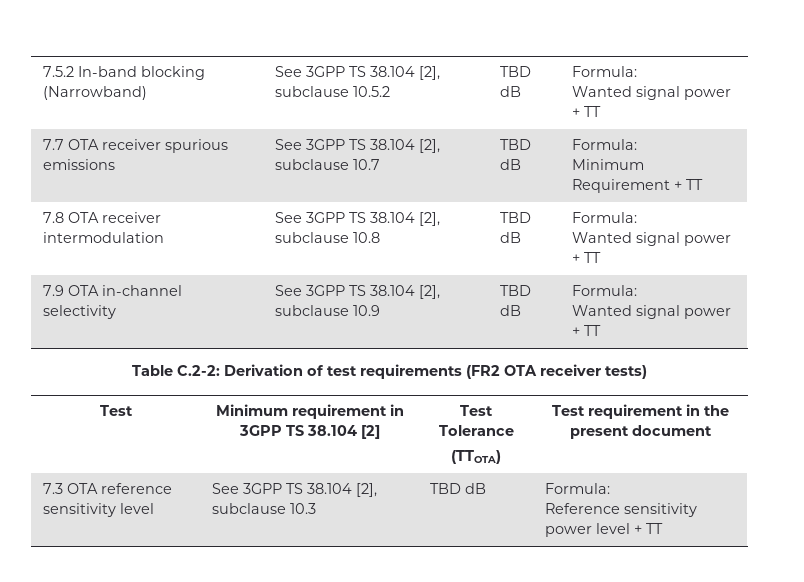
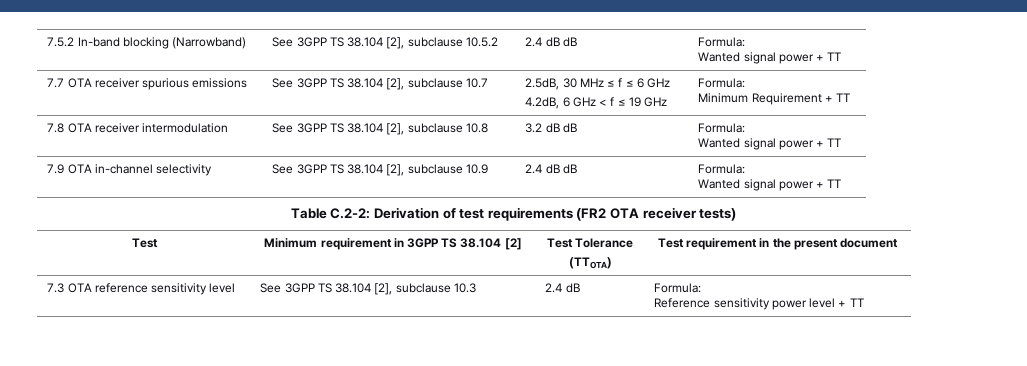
- 7.5.2 In-band blocking (Narrowband) | See 3GPP TS 38.104 [2], subclause 10.5.2 | TBD dB | Formula:
+ 7.5.2 In-band blocking (Narrowband) | See 3GPP TS 38.104 [2], subclause 10.5.2 | 2.4 dB dB | Formula:
- 7.7 OTA receiver spurious emissions | See 3GPP TS 38.104 [2], subclause 10.7 | TBD dB | Formula:
+ 7.7 OTA receiver spurious emissions | See 3GPP TS 38.104 [2], subclause 10.7 | 2.5dB, 30 MHz ≤ f ≤ 6 GHz
+ 4.2dB, 6 GHz < f ≤ 19 GHz | Formula:
- 7.8 OTA receiver intermodulation | See 3GPP TS 38.104 [2], subclause 10.8 | TBD dB | Formula:
+ 7.8 OTA receiver intermodulation | See 3GPP TS 38.104 [2], subclause 10.8 | 3.2 dB dB | Formula:
- 7.9 OTA in-channel selectivity | See 3GPP TS 38.104 [2], subclause 10.9 | TBD dB | Formula:
+ 7.9 OTA in-channel selectivity | See 3GPP TS 38.104 [2], subclause 10.9 | 2.4 dB dB | Formula:
- 7.3 OTA reference sensitivity level | See 3GPP TS 38.104 [2], subclause 10.3 | TBD dB | Formula:
+ 7.3 OTA reference sensitivity level | See 3GPP TS 38.104 [2], subclause 10.3 | 2.4 dB | Formula:

